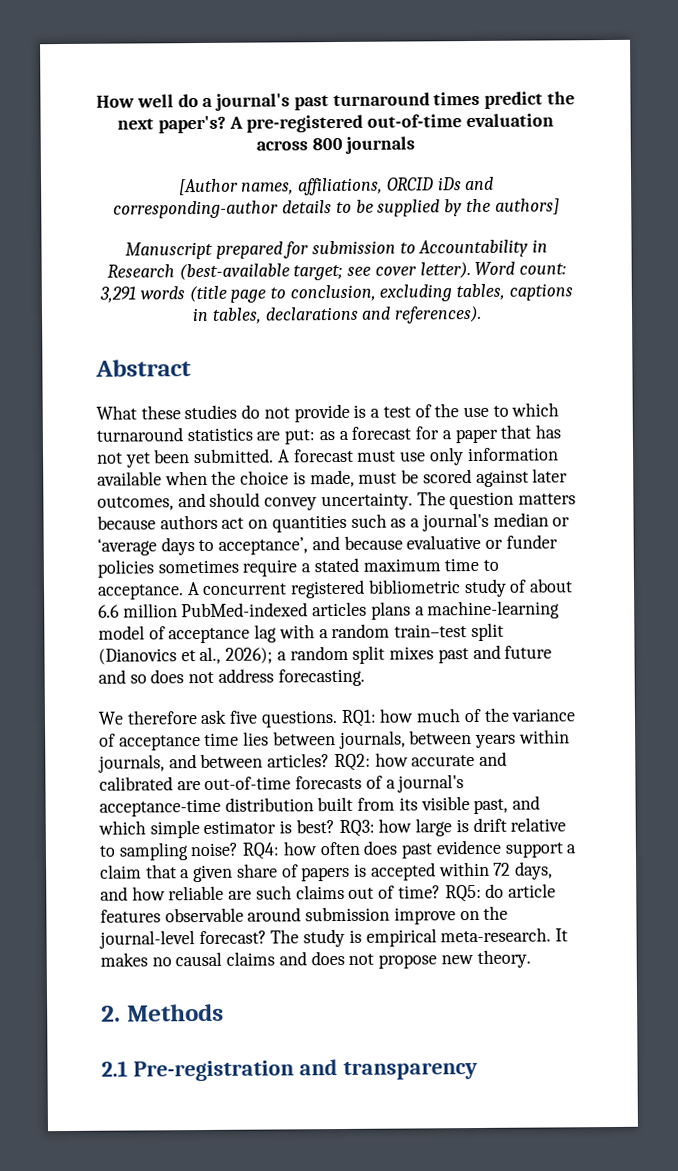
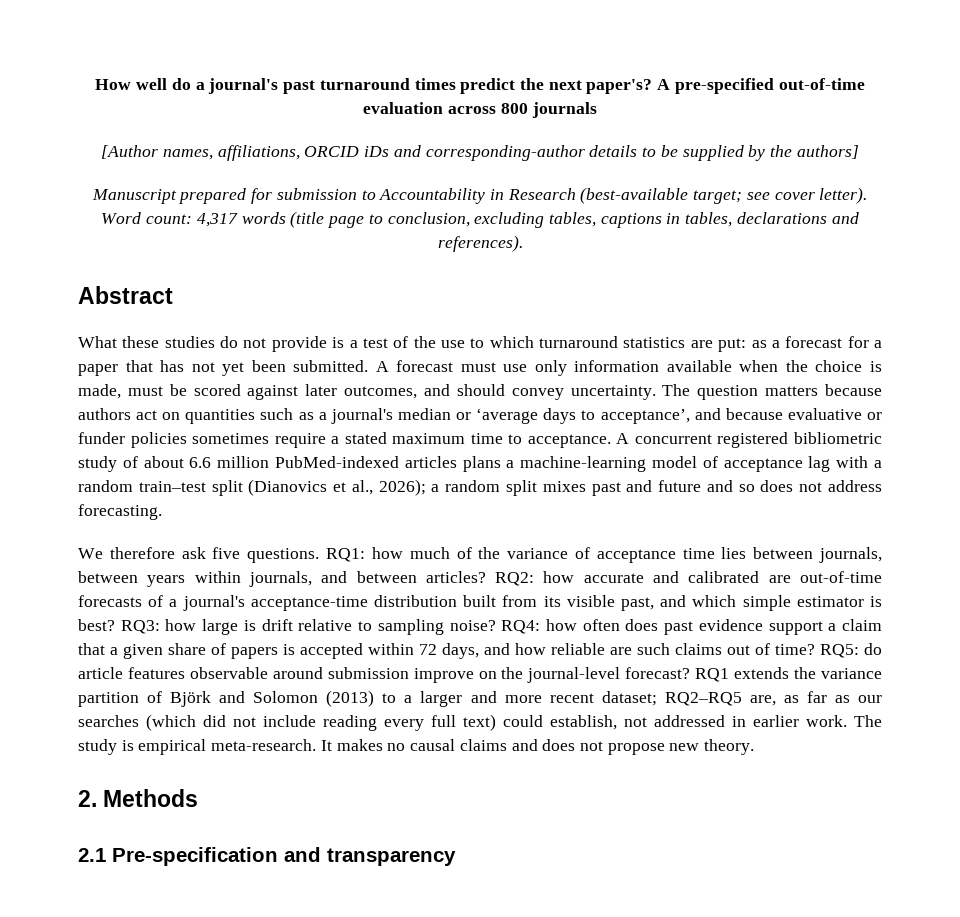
- A pre-registered out-of-time evaluation across 800 journals
+ A pre-specified out-of-time evaluation across 800 journals
- Word count: 3,291 words (title page to conclusion, excluding tables, captions in tables, declarations and references).
+ Word count: 4,317 words (title page to conclusion, excluding tables, captions in tables, declarations and references).
+ RQ1 extends the variance partition of Björk and Solomon (2013) to a larger and more recent dataset; RQ2–RQ5 are, as far as our searches (which did not include reading every full text) could establish, not addressed in earlier work.
- 2.1 Pre-registration and transparency
+ 2.1 Pre-specification and transparency

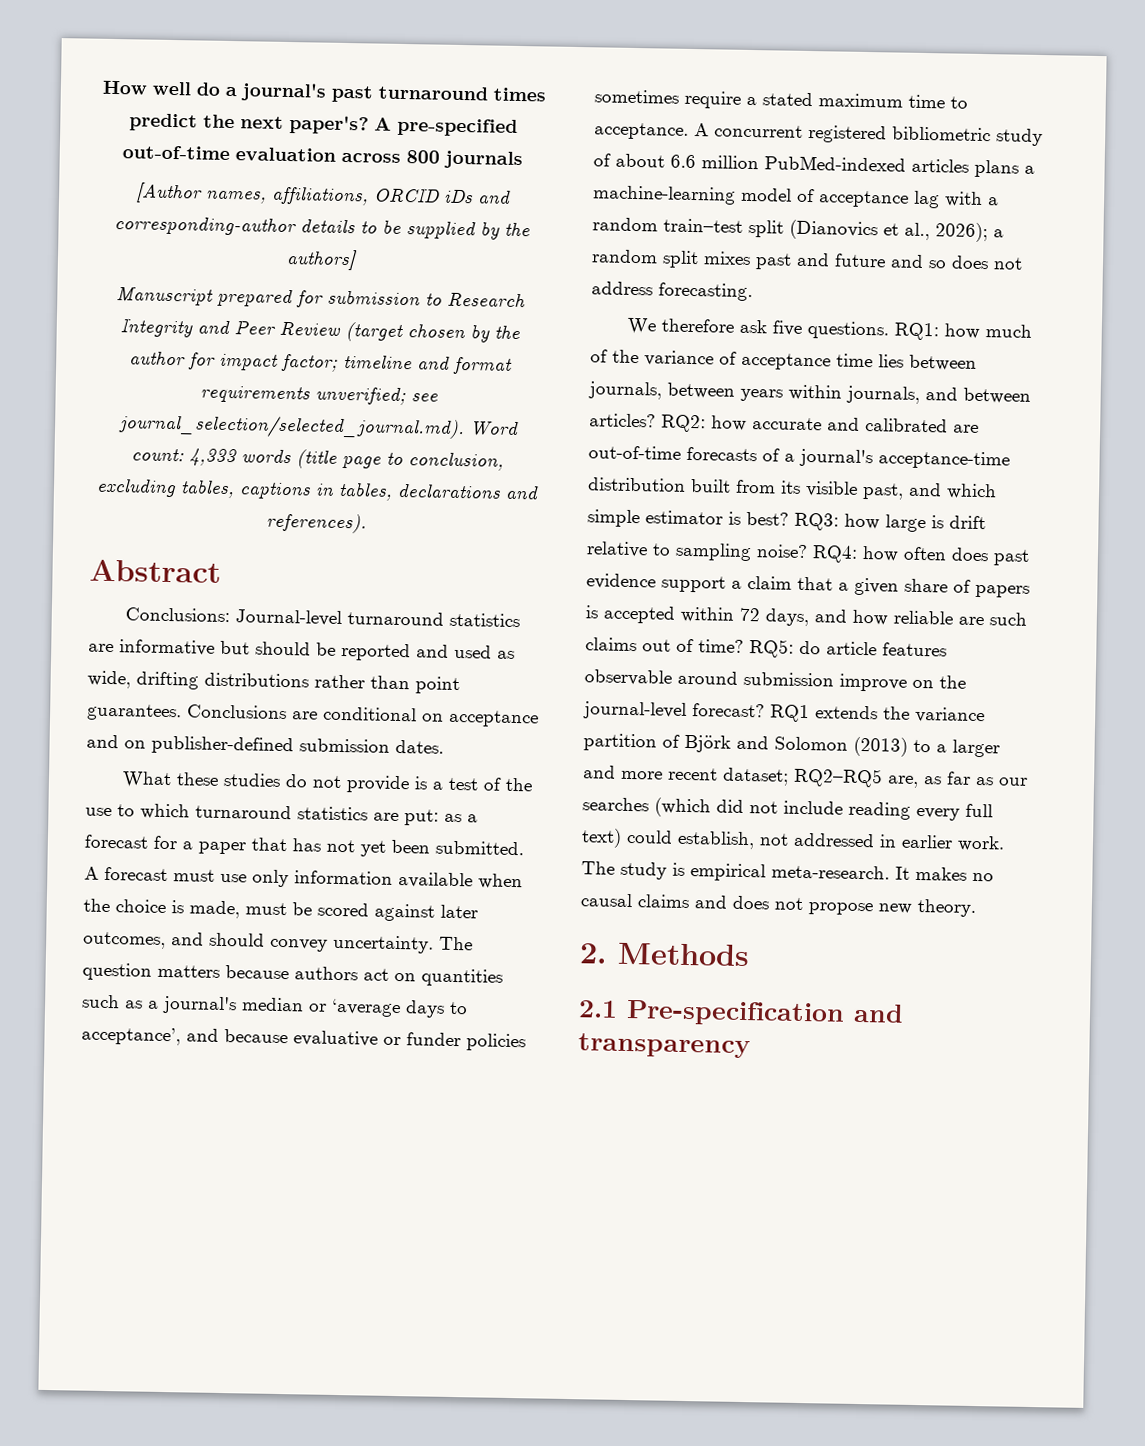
- Manuscript prepared for submission to Accountability in Research (best-available target; see cover letter). Word count: 4,317 words (title page to conclusion, excluding tables, captions in tables, declarations and references).
+ Manuscript prepared for submission to Research Integrity and Peer Review (target chosen by the author for impact factor; timeline and format requirements unverified; see journal_selection/selected_journal.md). Word count: 4,333 words (title page to conclusion, excluding tables, captions in tables, declarations and references).
+ Conclusions: Journal-level turnaround statistics are informative but should be reported and used as wide, drifting distributions rather than point guarantees. Conclusions are conditional on acceptance and on publisher-defined submission dates.

